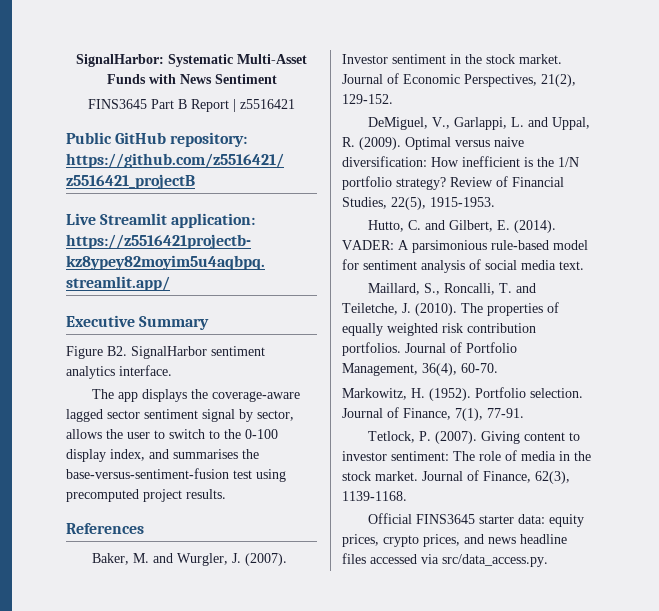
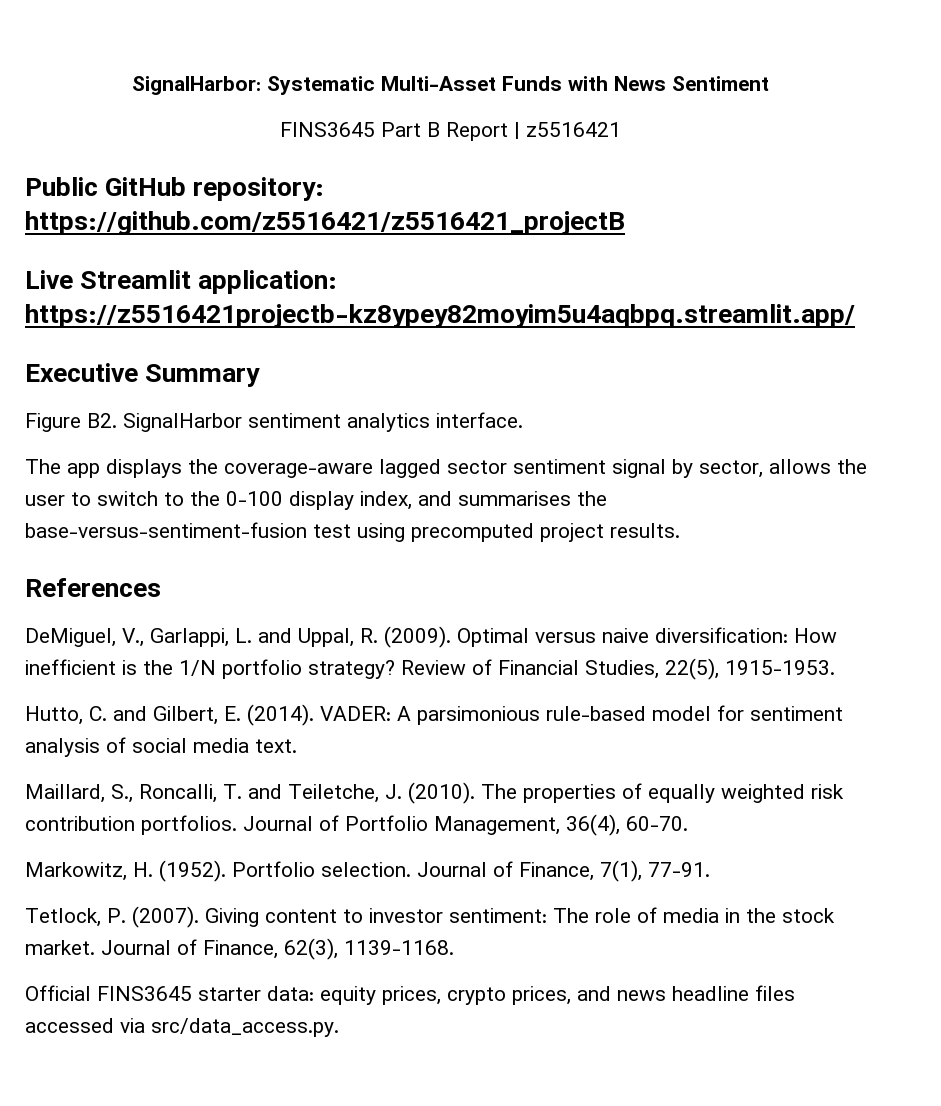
- Baker, M. and Wurgler, J. (2007). Investor sentiment in the stock market. Journal of Economic Perspectives, 21(2), 129-152.

